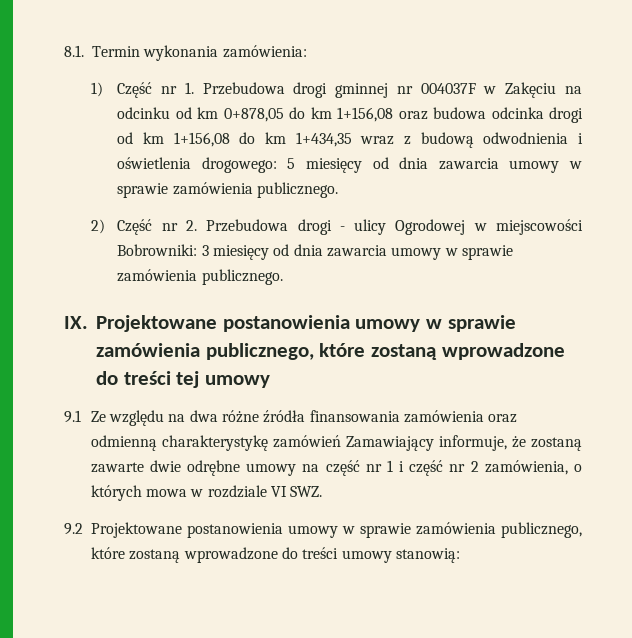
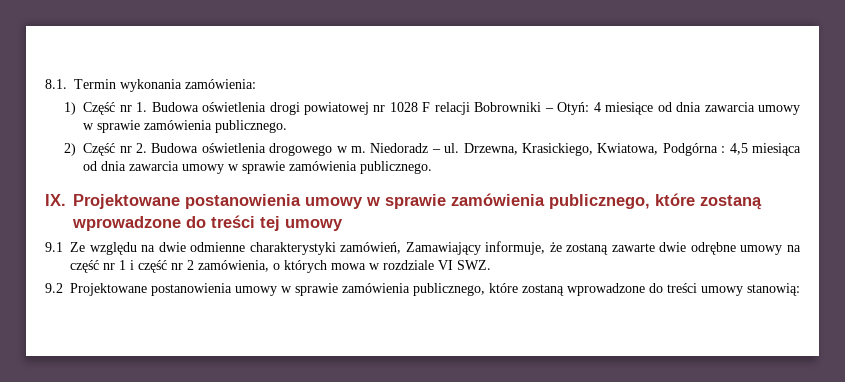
- 1) Część nr 1. Przebudowa drogi gminnej nr 004037F w Zakęciu na odcinku od km 0+878,05 do km 1+156,08 oraz budowa odcinka drogi od km 1+156,08 do km 1+434,35 wraz z budową odwodnienia i oświetlenia drogowego: 5 miesięcy od dnia zawarcia umowy w sprawie zamówienia publicznego.
+ 1) Część nr 1. Budowa oświetlenia drogi powiatowej nr 1028 F relacji Bobrowniki – Otyń: 4 miesiące od dnia zawarcia umowy w sprawie zamówienia publicznego.
- 2) Część nr 2. Przebudowa drogi - ulicy Ogrodowej w miejscowości Bobrowniki: 3 miesięcy od dnia zawarcia umowy w sprawie zamówienia publicznego.
+ 2) Część nr 2. Budowa oświetlenia drogowego w m. Niedoradz – ul. Drzewna, Krasickiego, Kwiatowa, Podgórna : 4,5 miesiąca od dnia zawarcia umowy w sprawie zamówienia publicznego.
- 9.1 Ze względu na dwa różne źródła finansowania zamówienia oraz odmienną charakterystykę zamówień Zamawiający informuje, że zostaną zawarte dwie odrębne umowy na część nr 1 i część nr 2 zamówienia, o których mowa w rozdziale VI SWZ.
+ 9.1 Ze względu na dwie odmienne charakterystyki zamówień, Zamawiający informuje, że zostaną zawarte dwie odrębne umowy na część nr 1 i część nr 2 zamówienia, o których mowa w rozdziale VI SWZ.

